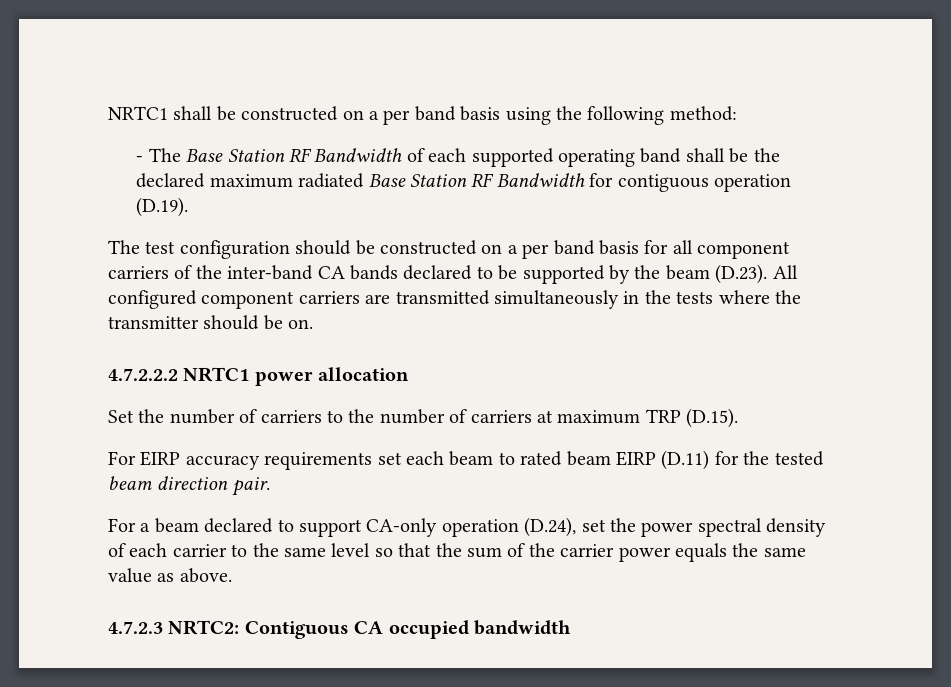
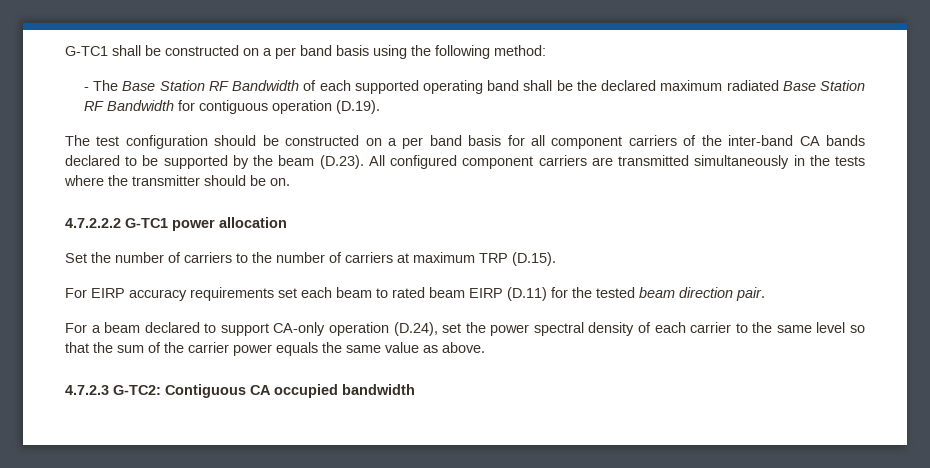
- NRTC1 shall be constructed on a per band basis using the following method:
+ G-TC1 shall be constructed on a per band basis using the following method:
- 4.7.2.2.2 NRTC1 power allocation
+ 4.7.2.2.2 G-TC1 power allocation
- 4.7.2.3 NRTC2: Contiguous CA occupied bandwidth
+ 4.7.2.3 G-TC2: Contiguous CA occupied bandwidth

